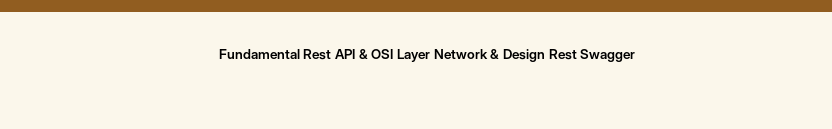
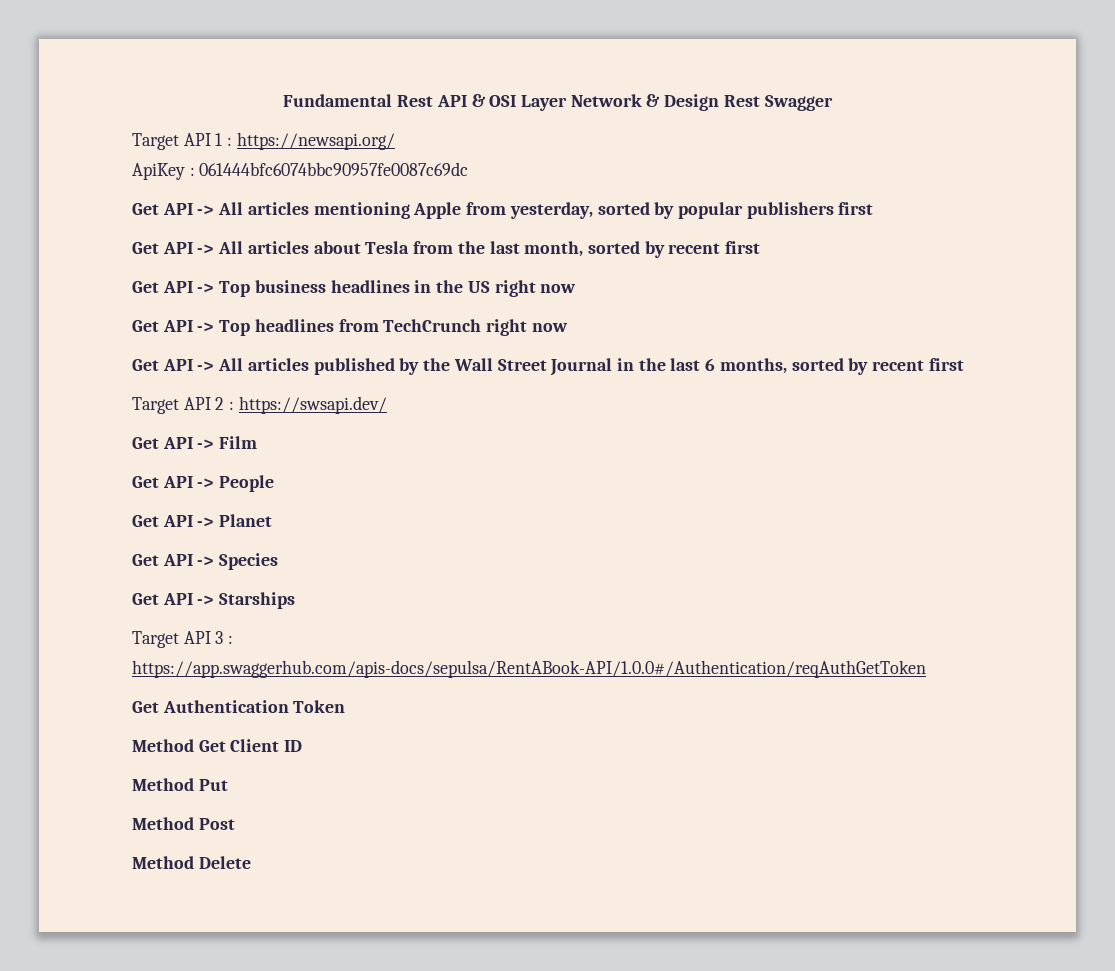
+ Target API 1 : https://newsapi.org/
+ ApiKey : 061444bfc6074bbc90957fe0087c69dc
+ Get API -> All articles mentioning Apple from yesterday, sorted by popular publishers first
+ Get API -> All articles about Tesla from the last month, sorted by recent first
+ Get API -> Top business headlines in the US right now
+ Get API -> Top headlines from TechCrunch right now
+ Get API -> All articles published by the Wall Street Journal in the last 6 months, sorted by recent first
+ Target API 2 : https://swsapi.dev/
+ Get API -> Film
+ Get API -> People
+ Get API -> Planet
+ Get API -> Species
+ Get API -> Starships
+ Target API 3 : https://app.swaggerhub.com/apis-docs/sepulsa/RentABook-API/1.0.0#/Authentication/reqAuthGetToken
+ Get Authentication Token
+ Method Get Client ID
+ Method Put
+ Method Post
+ Method Delete

